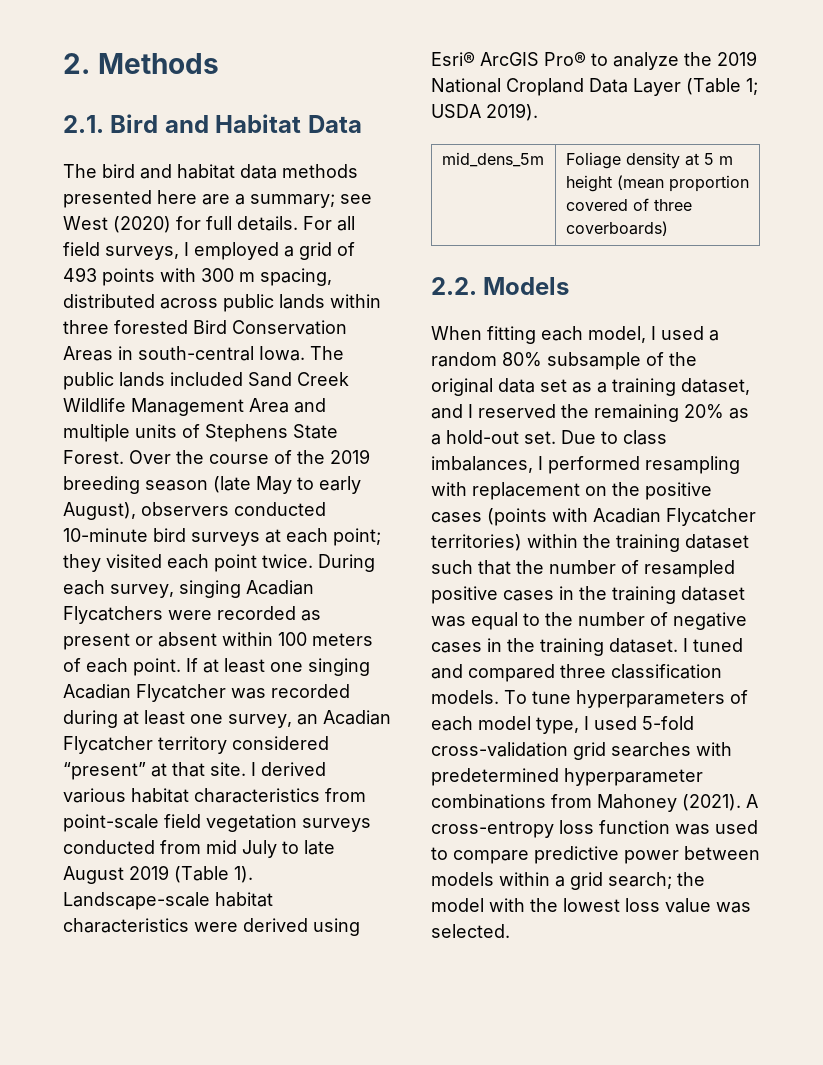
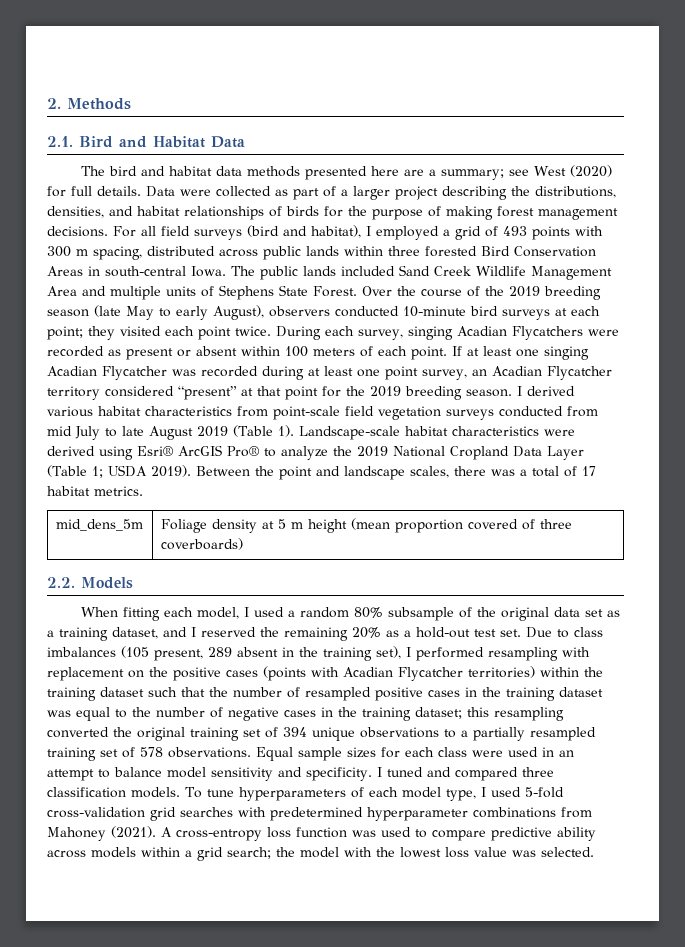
- For all field surveys, I employed a grid of 493 points with 300 m spacing, distributed across public lands within three forested Bird Conservation Areas in south-central Iowa.
+ Data were collected as part of a larger project describing the distributions, densities, and habitat relationships of birds for the purpose of making forest management decisions. For all field surveys (bird and habitat), I employed a grid of 493 points with 300 m spacing, distributed across public lands within three forested Bird Conservation Areas in south-central Iowa.
- If at least one singing Acadian Flycatcher was recorded during at least one survey, an Acadian Flycatcher territory considered “present” at that site.
+ If at least one singing Acadian Flycatcher was recorded during at least one point survey, an Acadian Flycatcher territory considered “present” at that point for the 2019 breeding season.
+ Between the point and landscape scales, there was a total of 17 habitat metrics.
- When fitting each model, I used a random 80% subsample of the original data set as a training dataset, and I reserved the remaining 20% as a hold-out set.
+ When fitting each model, I used a random 80% subsample of the original data set as a training dataset, and I reserved the remaining 20% as a hold-out test set.
- Due to class imbalances, I performed resampling with replacement on the positive cases (points with Acadian Flycatcher territories) within the training dataset such that the number of resampled positive cases in the training dataset was equal to the number of negative cases in the training dataset.
+ Due to class imbalances (105 present, 289 absent in the training set), I performed resampling with replacement on the positive cases (points with Acadian Flycatcher territories) within the training dataset such that the number of resampled positive cases in the training dataset was equal to the number of negative cases in the training dataset; this resampling converted the original training set of 394 unique observations to a partially resampled training set of 578 observations. Equal sample sizes for each class were used in an attempt to balance model sensitivity and specificity.
- A cross-entropy loss function was used to compare predictive power between models within a grid search; the model with the lowest loss value was selected.
+ A cross-entropy loss function was used to compare predictive ability across models within a grid search; the model with the lowest loss value was selected.

